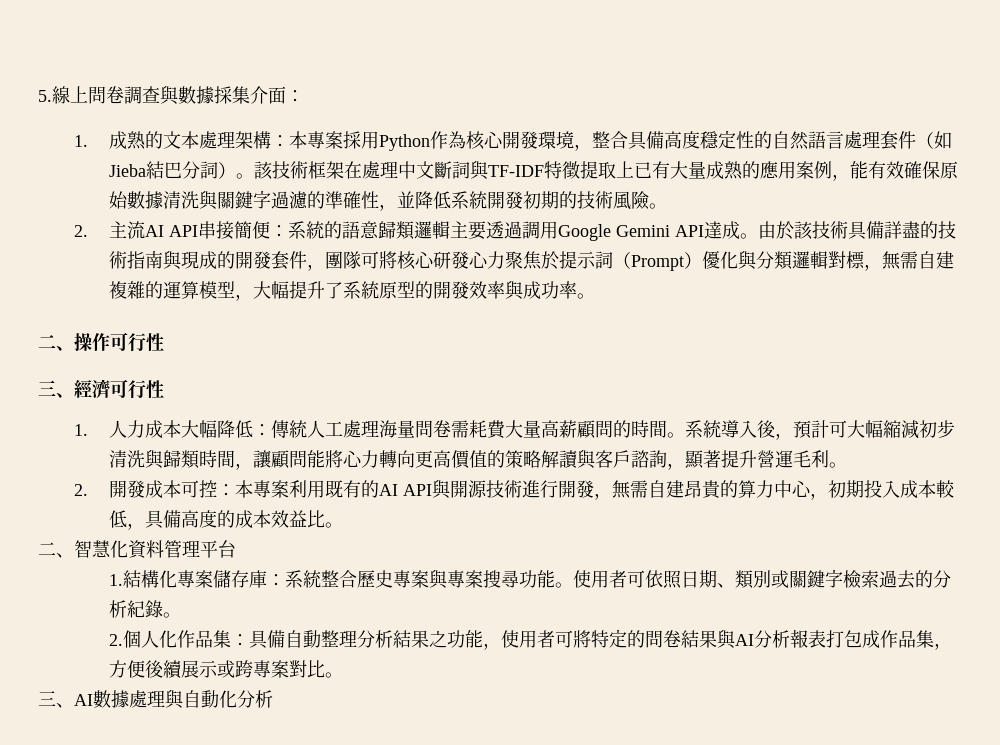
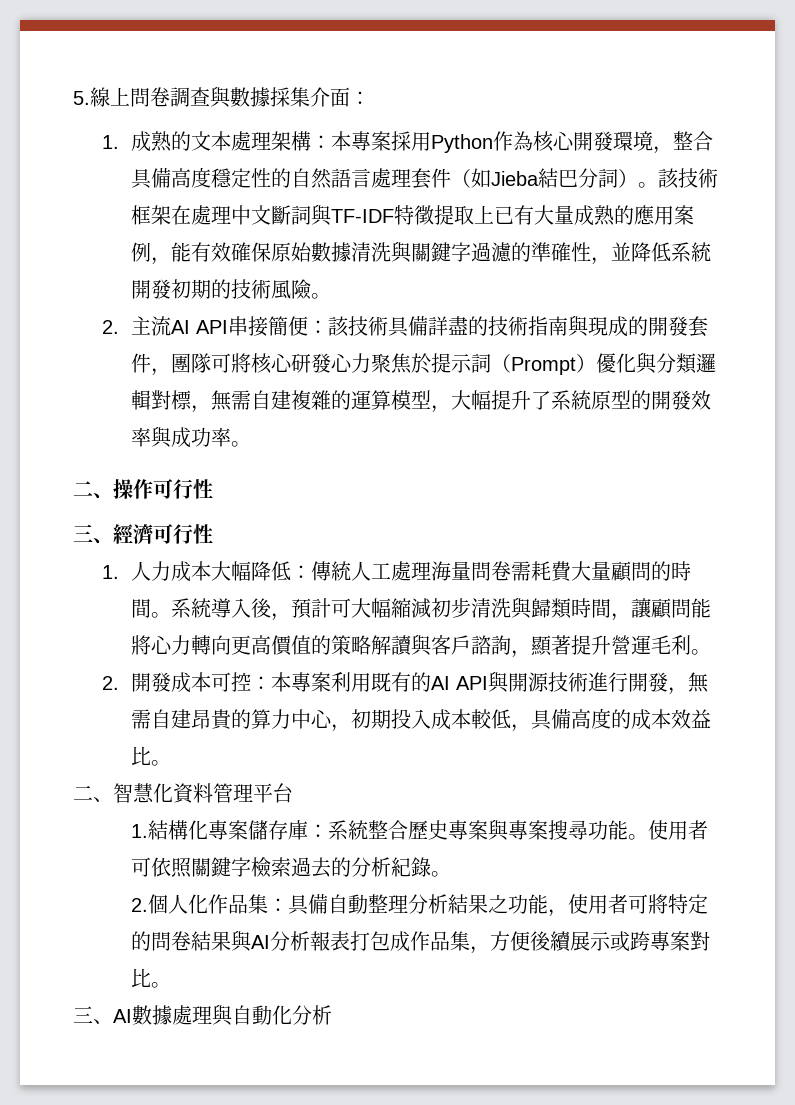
- 2.主流AI API串接簡便：系統的語意歸類邏輯主要透過調用Google Gemini API達成。由於該技術具備詳盡的技術指南與現成的開發套件，團隊可將核心研發心力聚焦於提示詞（Prompt）優化與分類邏輯對標，無需自建複雜的運算模型，大幅提升了系統原型的開發效率與成功率。
+ 2.主流AI API串接簡便：該技術具備詳盡的技術指南與現成的開發套件，團隊可將核心研發心力聚焦於提示詞（Prompt）優化與分類邏輯對標，無需自建複雜的運算模型，大幅提升了系統原型的開發效率與成功率。
- 1.人力成本大幅降低：傳統人工處理海量問卷需耗費大量高薪顧問的時間。
+ 1.人力成本大幅降低：傳統人工處理海量問卷需耗費大量顧問的時間。
- 使用者可依照日期、類別或關鍵字檢索過去的分析紀錄。
+ 使用者可依照關鍵字檢索過去的分析紀錄。

